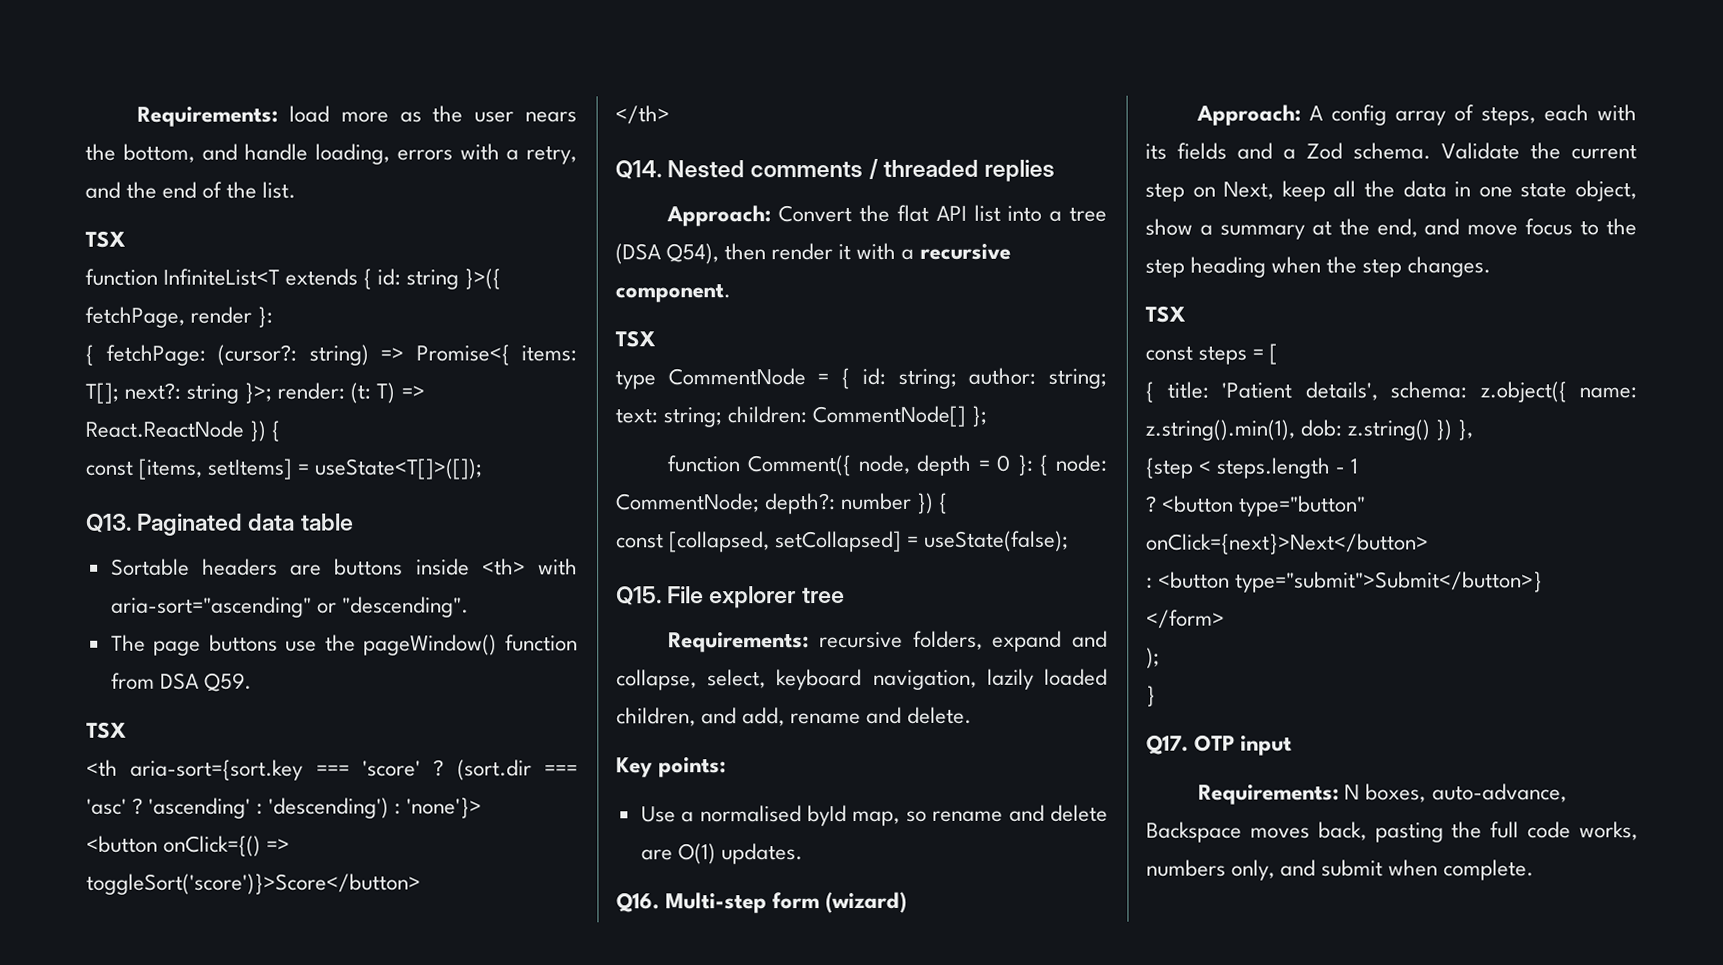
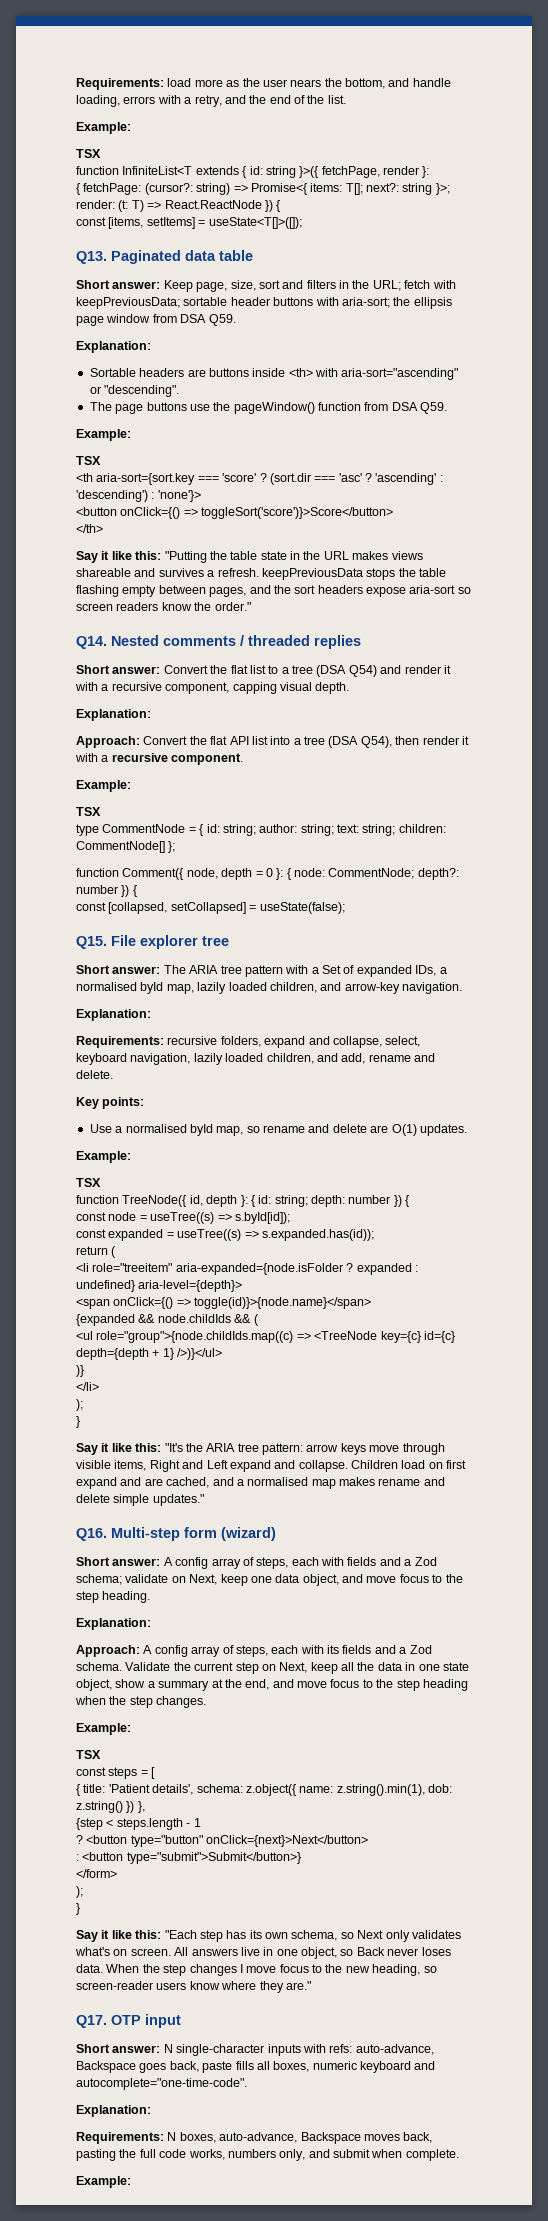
  Requirements: load more as the user nears the bottom, and handle loading, errors with a retry, and the end of the list.
+ Example:
+ Short answer: Keep page, size, sort and filters in the URL; fetch with keepPreviousData; sortable header buttons with aria-sort; the ellipsis page window from DSA Q59.
+ Explanation:
  The page buttons use the pageWindow() function from DSA Q59.
+ Example:
+ Say it like this: "Putting the table state in the URL makes views shareable and survives a refresh. keepPreviousData stops the table flashing empty between pages, and the sort headers expose aria-sort so screen readers know the order."
+ Short answer: Convert the flat list to a tree (DSA Q54) and render it with a recursive component, capping visual depth.
+ Explanation:
  Approach: Convert the flat API list into a tree (DSA Q54), then render it with a recursive component.
+ Example:
+ Short answer: The ARIA tree pattern with a Set of expanded IDs, a normalised byId map, lazily loaded children, and arrow-key navigation.
+ Explanation:
  Use a normalised byId map, so rename and delete are O(1) updates.
+ Example:
+ TSX
+ function TreeNode({ id, depth }: { id: string; depth: number }) {
+ const node = useTree((s) => s.byId[id]);
+ const expanded = useTree((s) => s.expanded.has(id));
+ return (
+ <li role="treeitem" aria-expanded={node.isFolder ? expanded : undefined} aria-level={depth}>
+ <span onClick={() => toggle(id)}>{node.name}</span>
+ {expanded && node.childIds && (
+ <ul role="group">{node.childIds.map((c) => <TreeNode key={c} id={c} depth={depth + 1} />)}</ul>
+ )}
+ </li>
+ );
+ }
+ Say it like this: "It's the ARIA tree pattern: arrow keys move through visible items, Right and Left expand and collapse. Children load on first expand and are cached, and a normalised map makes rename and delete simple updates."
  Q16. Multi-step form (wizard)
+ Short answer: A config array of steps, each with fields and a Zod schema; validate on Next, keep one data object, and move focus to the step heading.
+ Explanation:
  Validate the current step on Next, keep all the data in one state object, show a summary at the end, and move focus to the step heading when the step changes.
+ Example:
+ Say it like this: "Each step has its own schema, so Next only validates what's on screen. All answers live in one object, so Back never loses data. When the step changes I move focus to the new heading, so screen-reader users know where they are."
  Q17. OTP input
+ Short answer: N single-character inputs with refs: auto-advance, Backspace goes back, paste fills all boxes, numeric keyboard and autocomplete="one-time-code".
+ Explanation:
  Requirements: N boxes, auto-advance, Backspace moves back, pasting the full code works, numbers only, and submit when complete.
+ Example:

